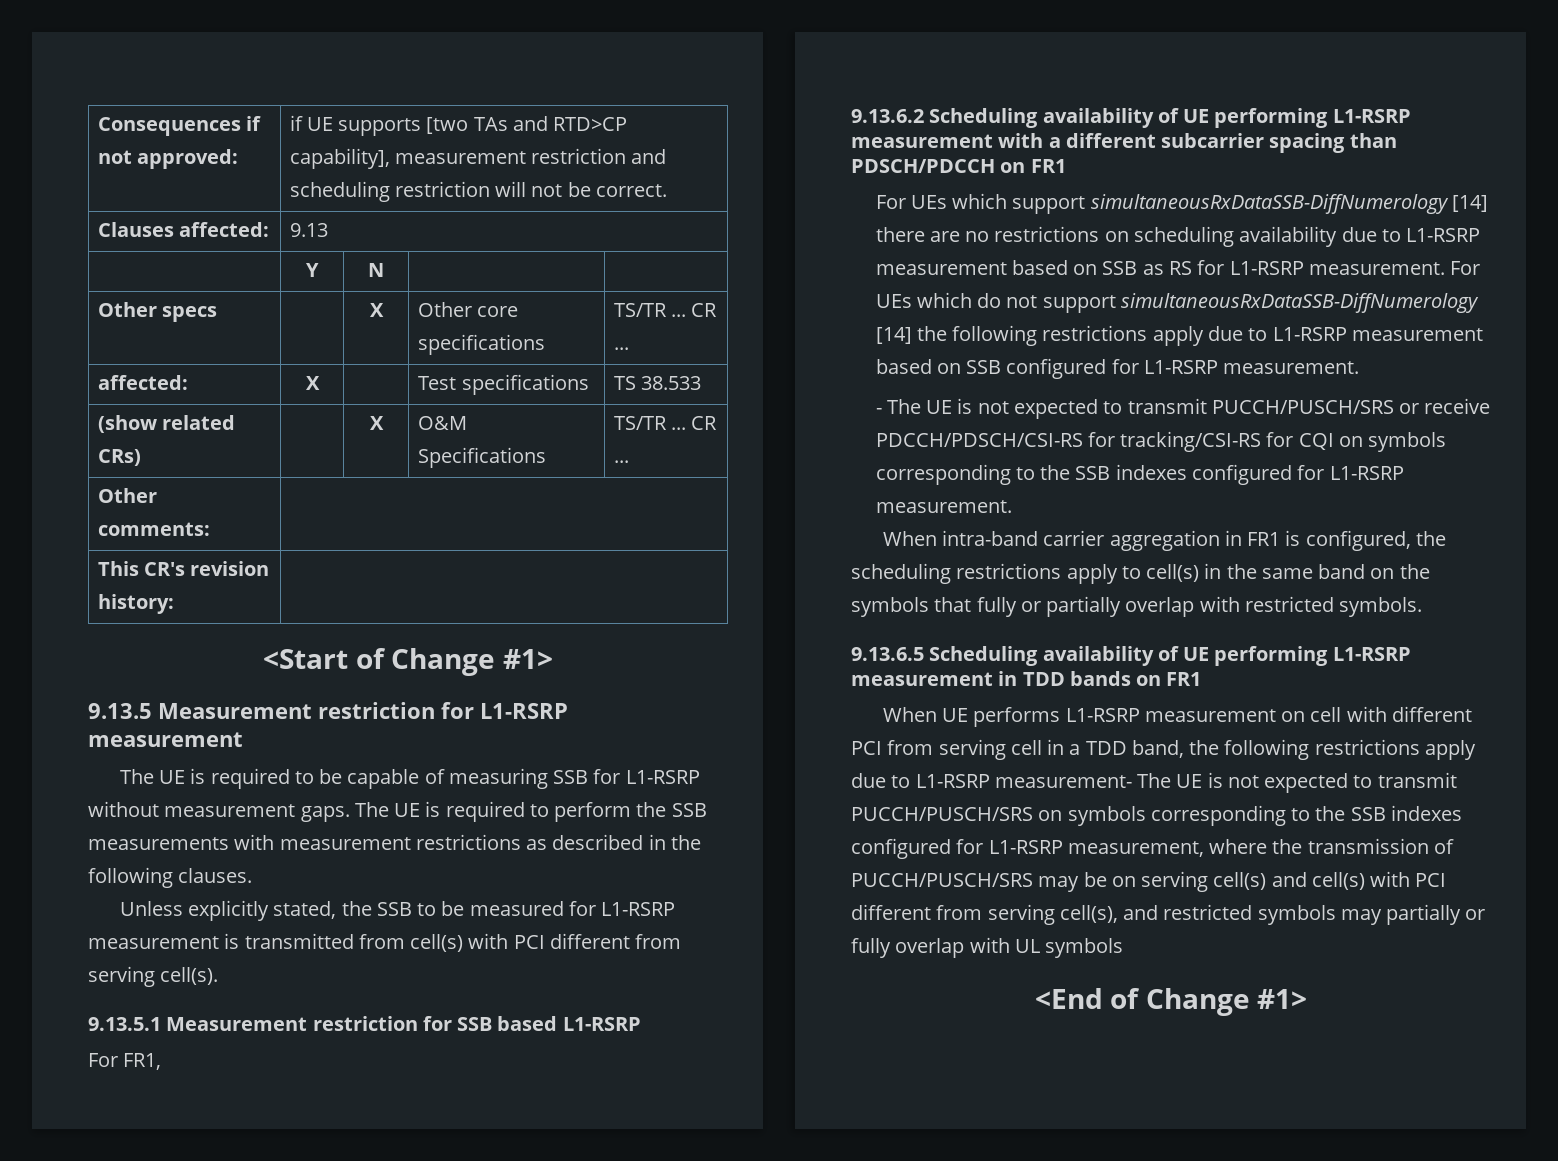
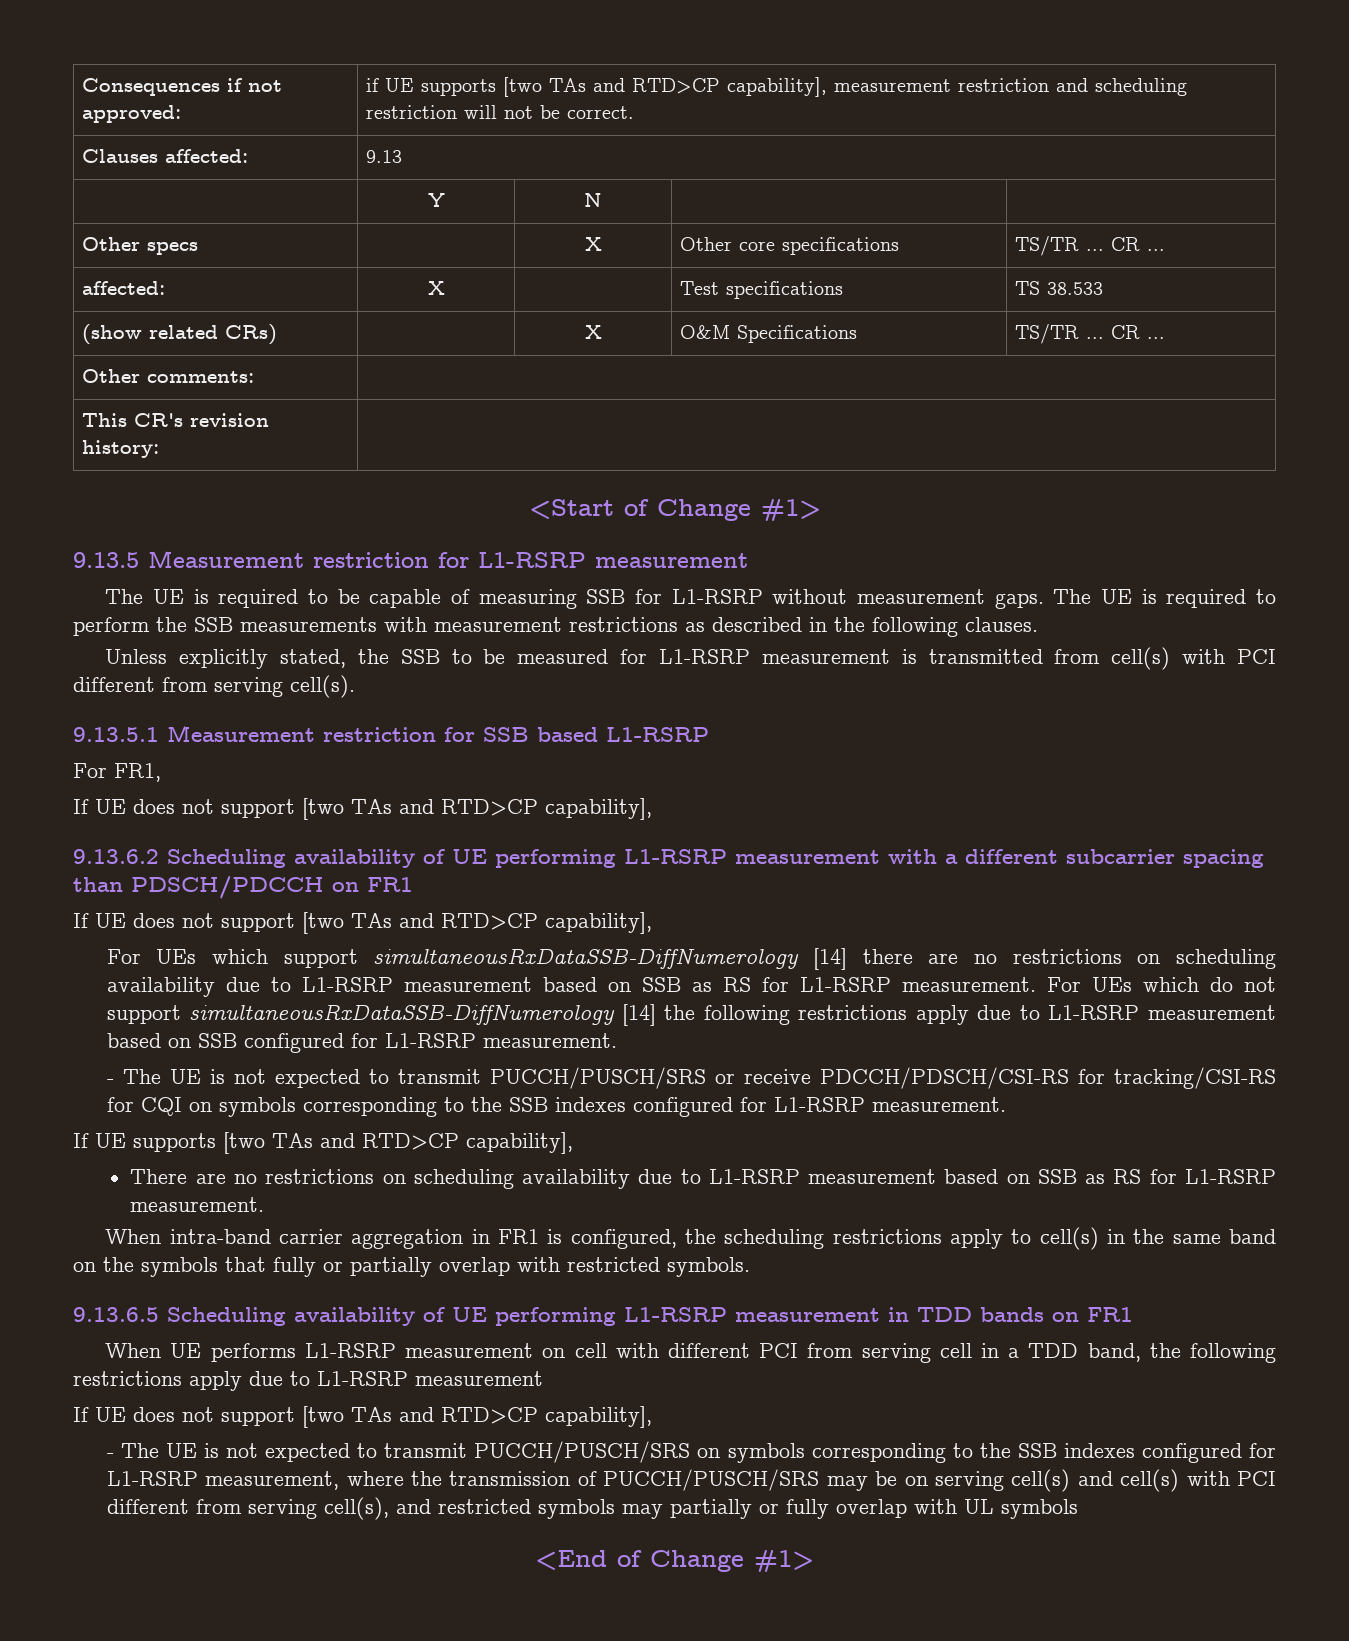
  For FR1,
+ If UE does not support [two TAs and RTD>CP capability],
  9.13.6.2 Scheduling availability of UE performing L1-RSRP measurement with a different subcarrier spacing than PDSCH/PDCCH on FR1
+ If UE does not support [two TAs and RTD>CP capability],
+ If UE supports [two TAs and RTD>CP capability],
+ There are no restrictions on scheduling availability due to L1-RSRP measurement based on SSB as RS for L1-RSRP measurement.
- When UE performs L1-RSRP measurement on cell with different PCI from serving cell in a TDD band, the following restrictions apply due to L1-RSRP measurement- The UE is not expected to transmit PUCCH/PUSCH/SRS on symbols corresponding to the SSB indexes configured for L1-RSRP measurement, where the transmission of PUCCH/PUSCH/SRS may be on serving cell(s) and cell(s) with PCI different from serving cell(s), and restricted symbols may partially or fully overlap with UL symbols
+ When UE performs L1-RSRP measurement on cell with different PCI from serving cell in a TDD band, the following restrictions apply due to L1-RSRP measurement
+ If UE does not support [two TAs and RTD>CP capability],
+ - The UE is not expected to transmit PUCCH/PUSCH/SRS on symbols corresponding to the SSB indexes configured for L1-RSRP measurement, where the transmission of PUCCH/PUSCH/SRS may be on serving cell(s) and cell(s) with PCI different from serving cell(s), and restricted symbols may partially or fully overlap with UL symbols

